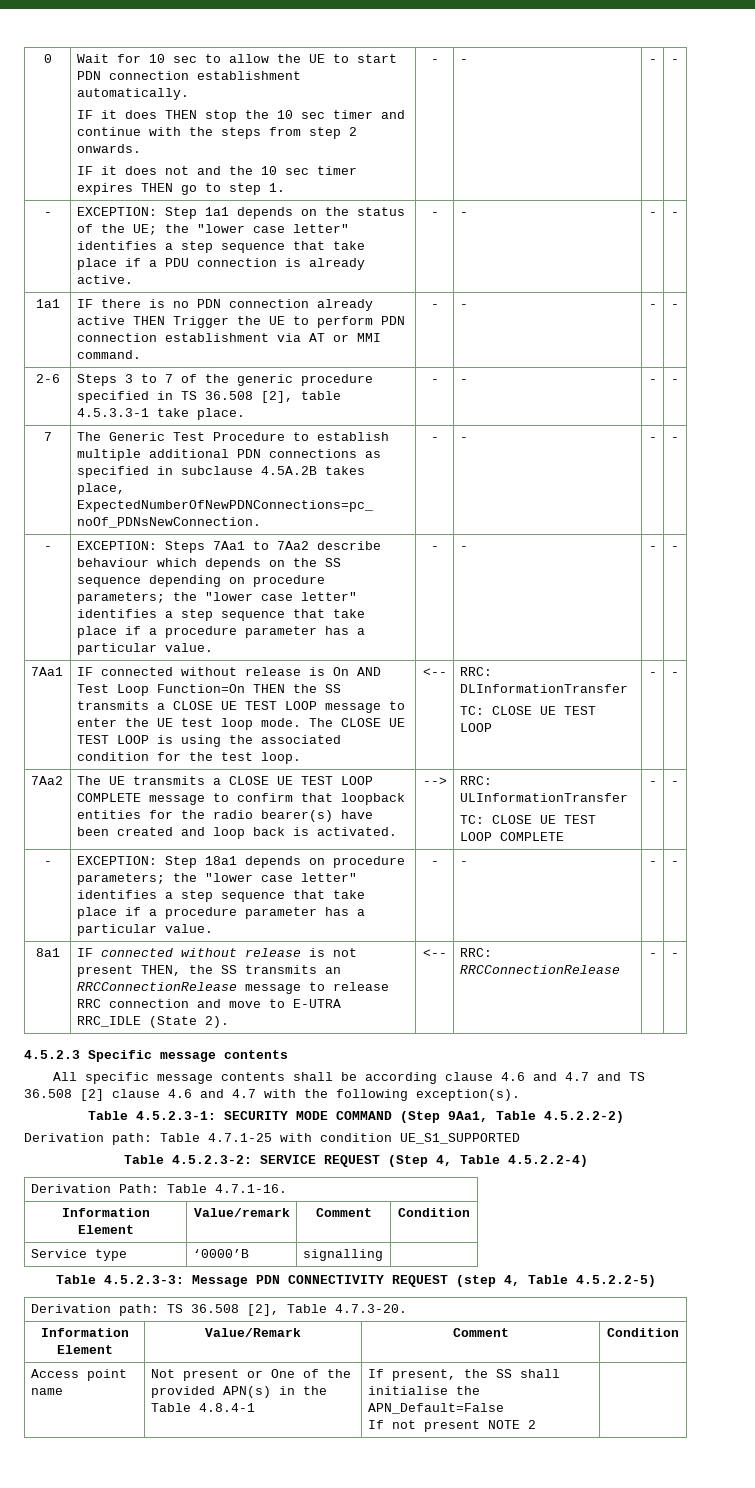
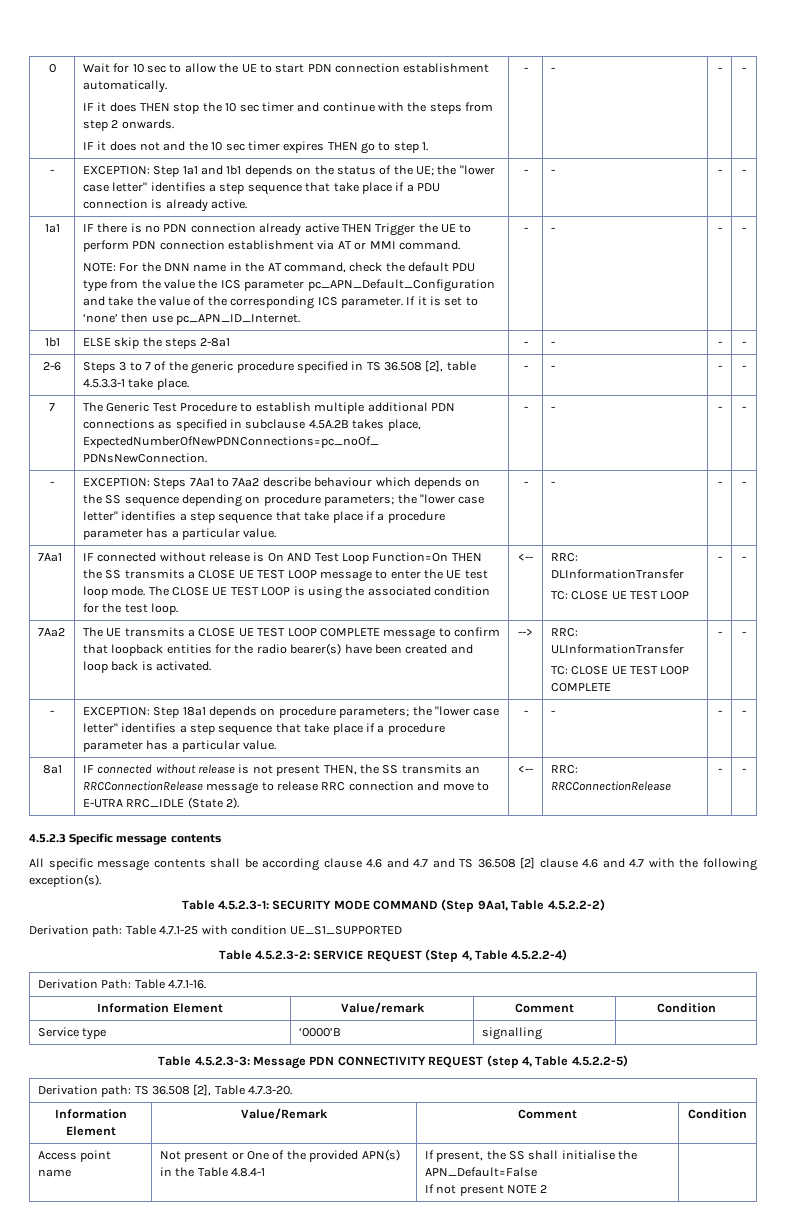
- - | EXCEPTION: Step 1a1 depends on the status of the UE; the "lower case letter" identifies a step sequence that take place if a PDU connection is already active. | - | - | - | -
+ - | EXCEPTION: Step 1a1 and 1b1 depends on the status of the UE; the "lower case letter" identifies a step sequence that take place if a PDU connection is already active. | - | - | - | -
- IF there is no PDN connection already active THEN Trigger the UE to perform PDN connection establishment via AT or MMI command. | - | - | - | -
+ IF there is no PDN connection already active THEN Trigger the UE to perform PDN connection establishment via AT or MMI command.
+ NOTE: For the DNN name in the AT command, check the default PDU type from the value the ICS parameter pc_APN_Default_Configuration and take the value of the corresponding ICS parameter. If it is set to ‘none’ then use pc_APN_ID_Internet. | - | - | - | -
+ 1b1 | ELSE skip the steps 2-8a1 | - | - | - | -

